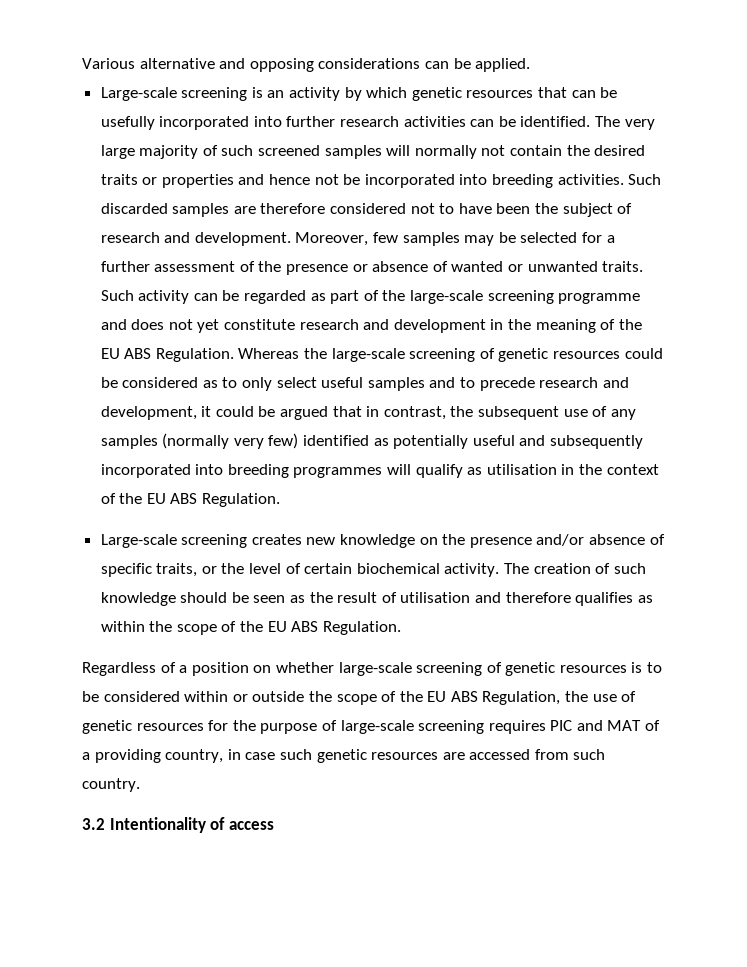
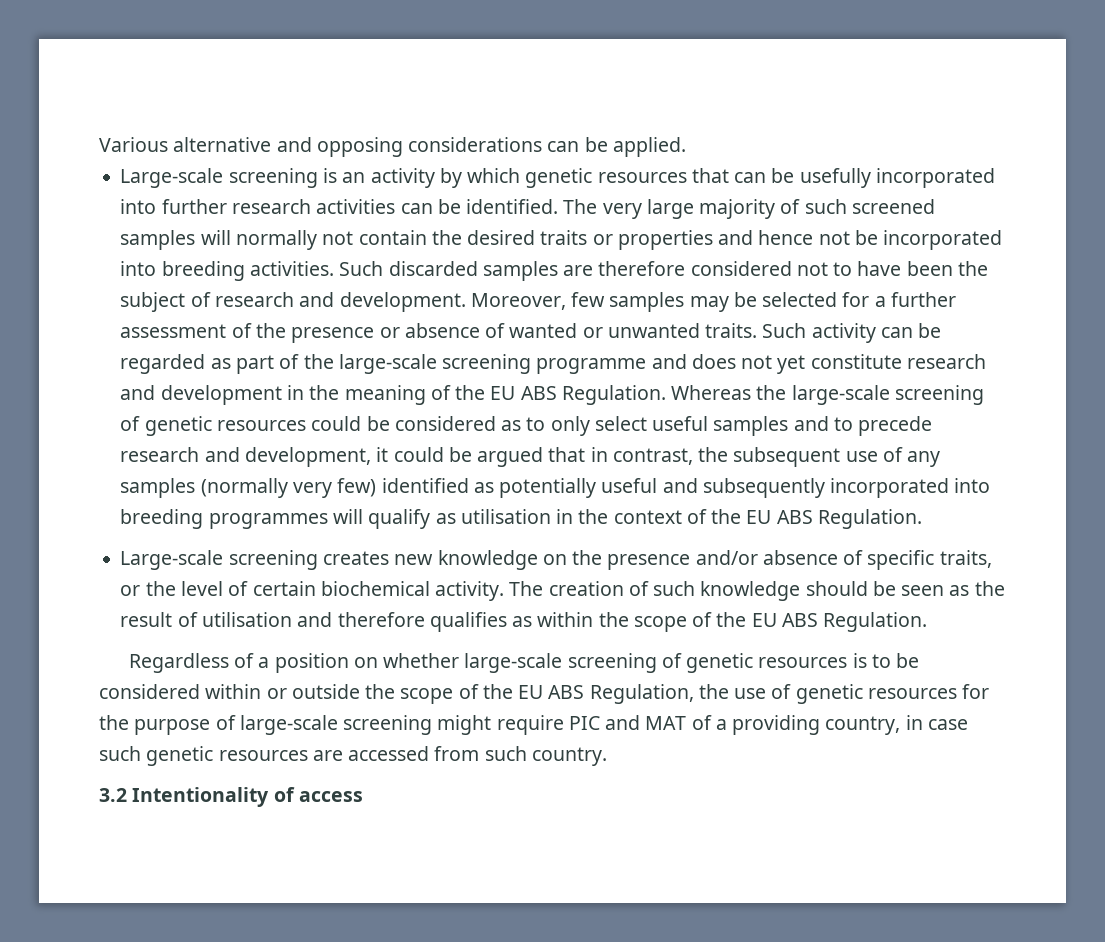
- Regardless of a position on whether large-scale screening of genetic resources is to be considered within or outside the scope of the EU ABS Regulation, the use of genetic resources for the purpose of large-scale screening requires PIC and MAT of a providing country, in case such genetic resources are accessed from such country.
+ Regardless of a position on whether large-scale screening of genetic resources is to be considered within or outside the scope of the EU ABS Regulation, the use of genetic resources for the purpose of large-scale screening might require PIC and MAT of a providing country, in case such genetic resources are accessed from such country.

